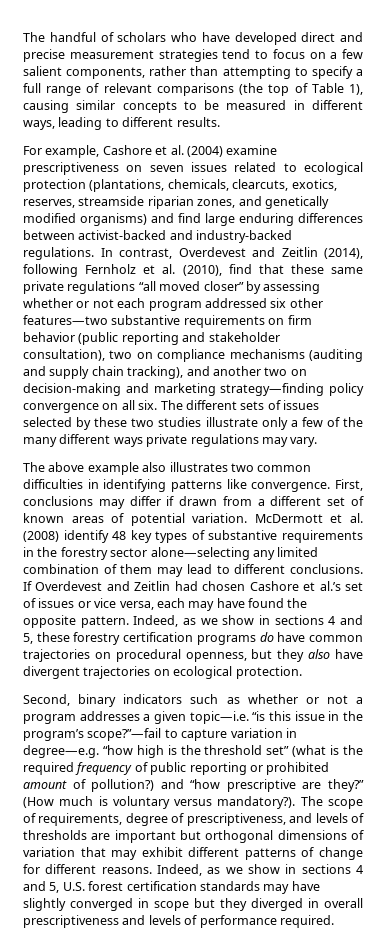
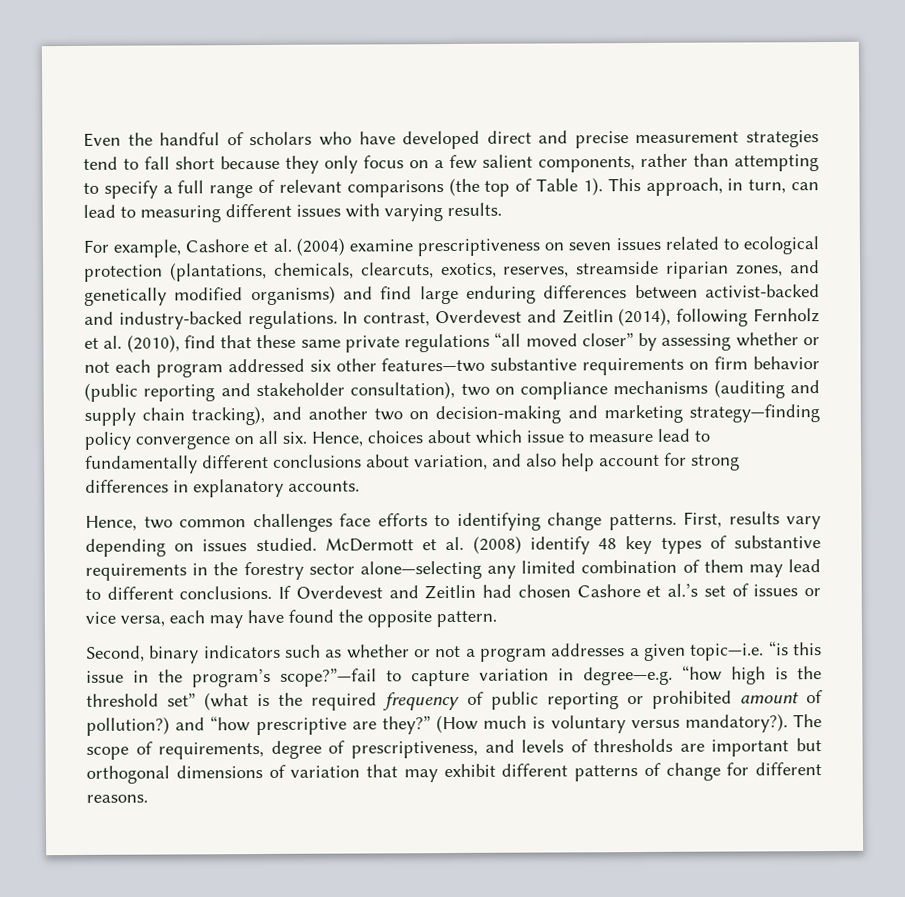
- The handful of scholars who have developed direct and precise measurement strategies tend to focus on a few salient components, rather than attempting to specify a full range of relevant comparisons (the top of Table 1), causing similar concepts to be measured in different ways, leading to different results.
+ Even the handful of scholars who have developed direct and precise measurement strategies tend to fall short because they only focus on a few salient components, rather than attempting to specify a full range of relevant comparisons (the top of Table 1). This approach, in turn, can lead to measuring different issues with varying results.
- The different sets of issues selected by these two studies illustrate only a few of the many different ways private regulations may vary.
- The above example also illustrates two common difficulties in identifying patterns like convergence. First, conclusions may differ if drawn from a different set of known areas of potential variation.
+ Hence, choices about which issue to measure lead to fundamentally different conclusions about variation, and also help account for strong differences in explanatory accounts.
+ Hence, two common challenges face efforts to identifying change patterns. First, results vary depending on issues studied.
- Indeed, as we show in sections 4 and 5, these forestry certification programs do have common trajectories on procedural openness, but they also have divergent trajectories on ecological protection.
- Indeed, as we show in sections 4 and 5, U.S. forest certification standards may have slightly converged in scope but they diverged in overall prescriptiveness and levels of performance required.

